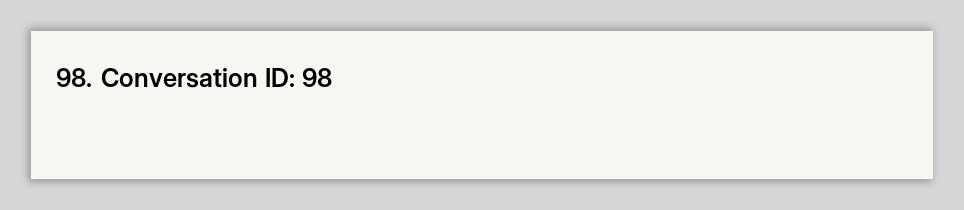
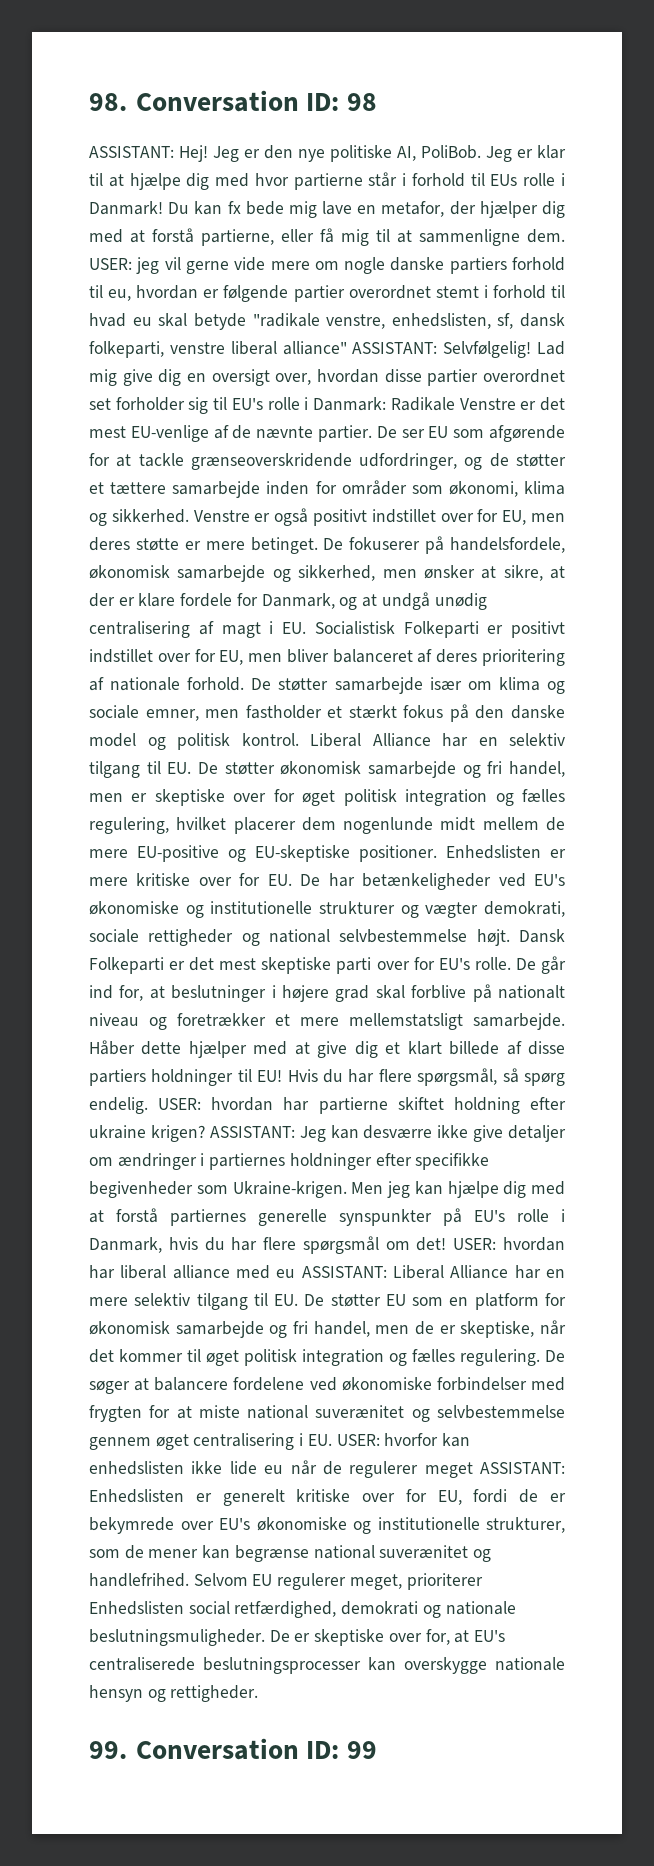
+ ASSISTANT: Hej! Jeg er den nye politiske AI, PoliBob. Jeg er klar til at hjælpe dig med hvor partierne står i forhold til EUs rolle i Danmark! Du kan fx bede mig lave en metafor, der hjælper dig med at forstå partierne, eller få mig til at sammenligne dem. USER: jeg vil gerne vide mere om nogle danske partiers forhold til eu, hvordan er følgende partier overordnet stemt i forhold til hvad eu skal betyde "radikale venstre, enhedslisten, sf, dansk folkeparti, venstre liberal alliance" ASSISTANT: Selvfølgelig! Lad mig give dig en oversigt over, hvordan disse partier overordnet set forholder sig til EU's rolle i Danmark: Radikale Venstre er det mest EU-venlige af de nævnte partier. De ser EU som afgørende for at tackle grænseoverskridende udfordringer, og de støtter et tættere samarbejde inden for områder som økonomi, klima og sikkerhed. Venstre er også positivt indstillet over for EU, men deres støtte er mere betinget. De fokuserer på handelsfordele, økonomisk samarbejde og sikkerhed, men ønsker at sikre, at der er klare fordele for Danmark, og at undgå unødig centralisering af magt i EU. Socialistisk Folkeparti er positivt indstillet over for EU, men bliver balanceret af deres prioritering af nationale forhold. De støtter samarbejde især om klima og sociale emner, men fastholder et stærkt fokus på den danske model og politisk kontrol. Liberal Alliance har en selektiv tilgang til EU. De støtter økonomisk samarbejde og fri handel, men er skeptiske over for øget politisk integration og fælles regulering, hvilket placerer dem nogenlunde midt mellem de mere EU-positive og EU-skeptiske positioner. Enhedslisten er mere kritiske over for EU. De har betænkeligheder ved EU's økonomiske og institutionelle strukturer og vægter demokrati, sociale rettigheder og national selvbestemmelse højt. Dansk Folkeparti er det mest skeptiske parti over for EU's rolle. De går ind for, at beslutninger i højere grad skal forblive på nationalt niveau og foretrækker et mere mellemstatsligt samarbejde. Håber dette hjælper med at give dig et klart billede af disse partiers holdninger til EU! Hvis du har flere spørgsmål, så spørg endelig. USER: hvordan har partierne skiftet holdning efter ukraine krigen? ASSISTANT: Jeg kan desværre ikke give detaljer om ændringer i partiernes holdninger efter specifikke begivenheder som Ukraine-krigen. Men jeg kan hjælpe dig med at forstå partiernes generelle synspunkter på EU's rolle i Danmark, hvis du har flere spørgsmål om det! USER: hvordan har liberal alliance med eu ASSISTANT: Liberal Alliance har en mere selektiv tilgang til EU. De støtter EU som en platform for økonomisk samarbejde og fri handel, men de er skeptiske, når det kommer til øget politisk integration og fælles regulering. De søger at balancere fordelene ved økonomiske forbindelser med frygten for at miste national suverænitet og selvbestemmelse gennem øget centralisering i EU. USER: hvorfor kan enhedslisten ikke lide eu når de regulerer meget ASSISTANT: Enhedslisten er generelt kritiske over for EU, fordi de er bekymrede over EU's økonomiske og institutionelle strukturer, som de mener kan begrænse national suverænitet og handlefrihed. Selvom EU regulerer meget, prioriterer Enhedslisten social retfærdighed, demokrati og nationale beslutningsmuligheder. De er skeptiske over for, at EU's centraliserede beslutningsprocesser kan overskygge nationale hensyn og rettigheder.
+ 99. Conversation ID: 99

